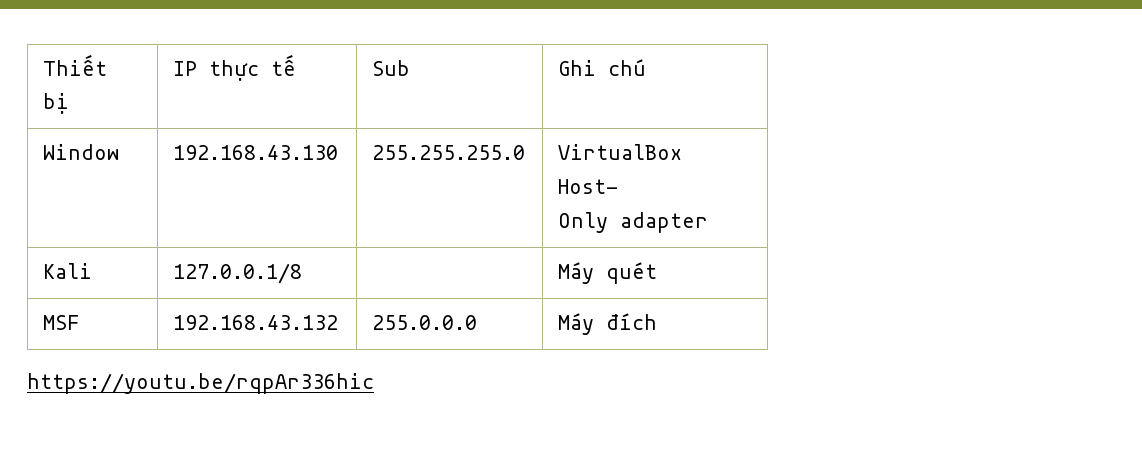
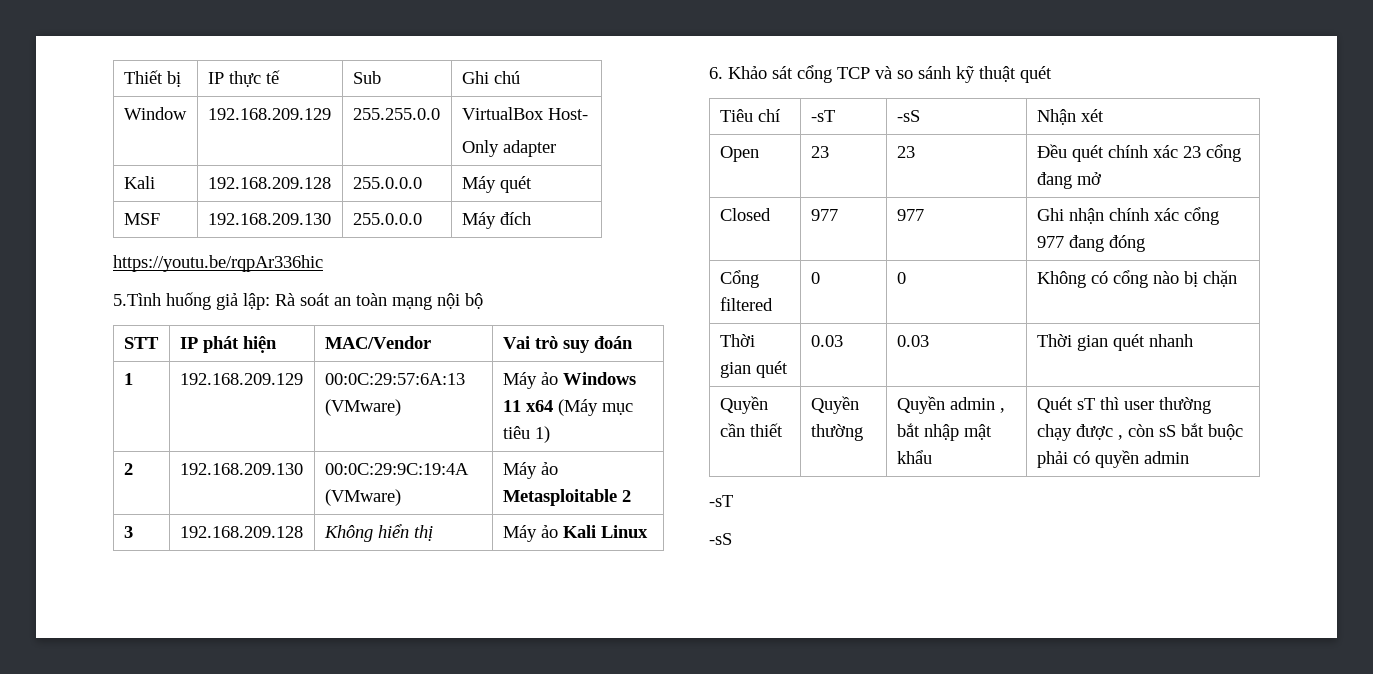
- Window | 192.168.43.130 | 255.255.255.0 | VirtualBox Host-
+ Window | 192.168.209.129 | 255.255.0.0 | VirtualBox Host-
- Kali | 127.0.0.1/8 | | Máy quét
+ Kali | 192.168.209.128 | 255.0.0.0 | Máy quét
- MSF | 192.168.43.132 | 255.0.0.0 | Máy đích
+ MSF | 192.168.209.130 | 255.0.0.0 | Máy đích
+ 5.Tình huống giả lập: Rà soát an toàn mạng nội bộ
+ STT | IP phát hiện | MAC/Vendor | Vai trò suy đoán
+ 1 | 192.168.209.129 | 00:0C:29:57:6A:13 (VMware) | Máy ảo Windows 11 x64 (Máy mục tiêu 1)
+ 2 | 192.168.209.130 | 00:0C:29:9C:19:4A (VMware) | Máy ảo Metasploitable 2
+ 3 | 192.168.209.128 | Không hiển thị | Máy ảo Kali Linux
+ 6. Khảo sát cổng TCP và so sánh kỹ thuật quét
+ Tiêu chí | -sT | -sS | Nhận xét
+ Open | 23 | 23 | Đều quét chính xác 23 cổng đang mở
+ Closed | 977 | 977 | Ghi nhận chính xác cổng 977 đang đóng
+ Cổng filtered | 0 | 0 | Không có cổng nào bị chặn
+ Thời gian quét | 0.03 | 0.03 | Thời gian quét nhanh
+ Quyền cần thiết | Quyền thường | Quyền admin , bắt nhập mật khẩu | Quét sT thì user thường chạy được , còn sS bắt buộc phải có quyền admin
+ -sT
+ -sS

